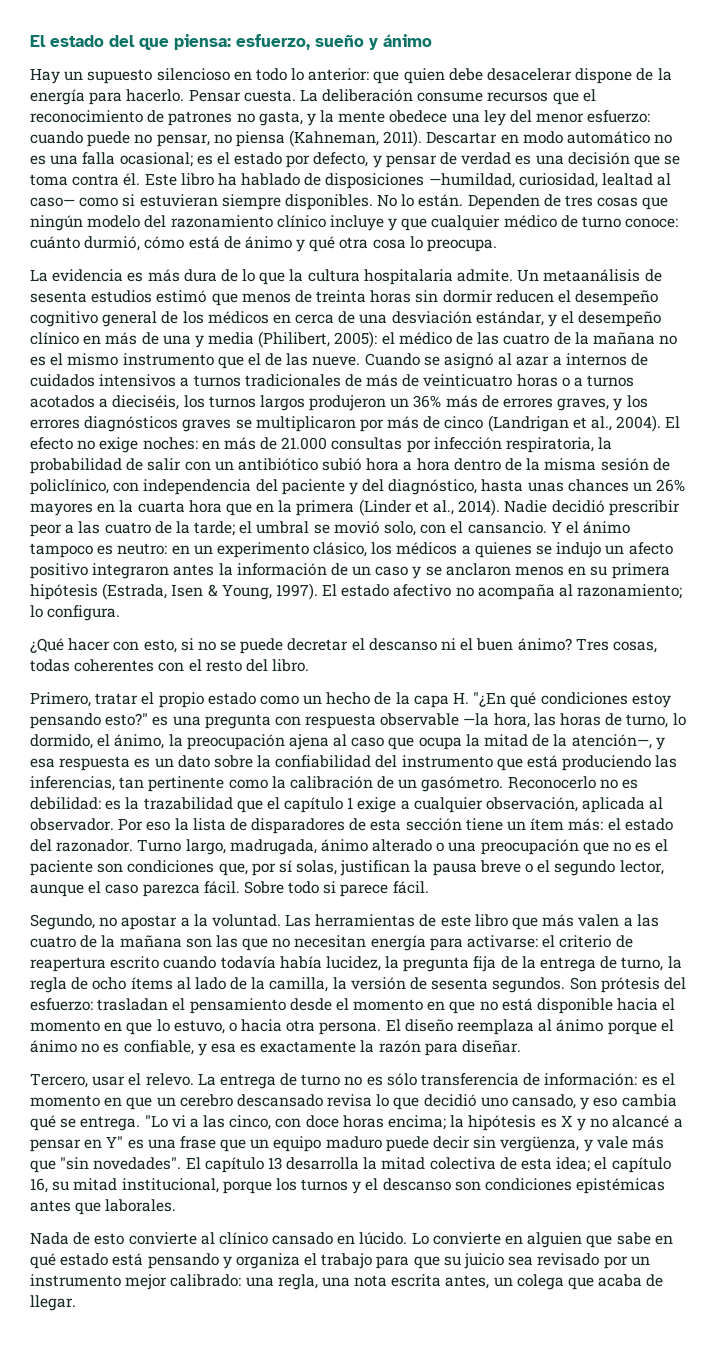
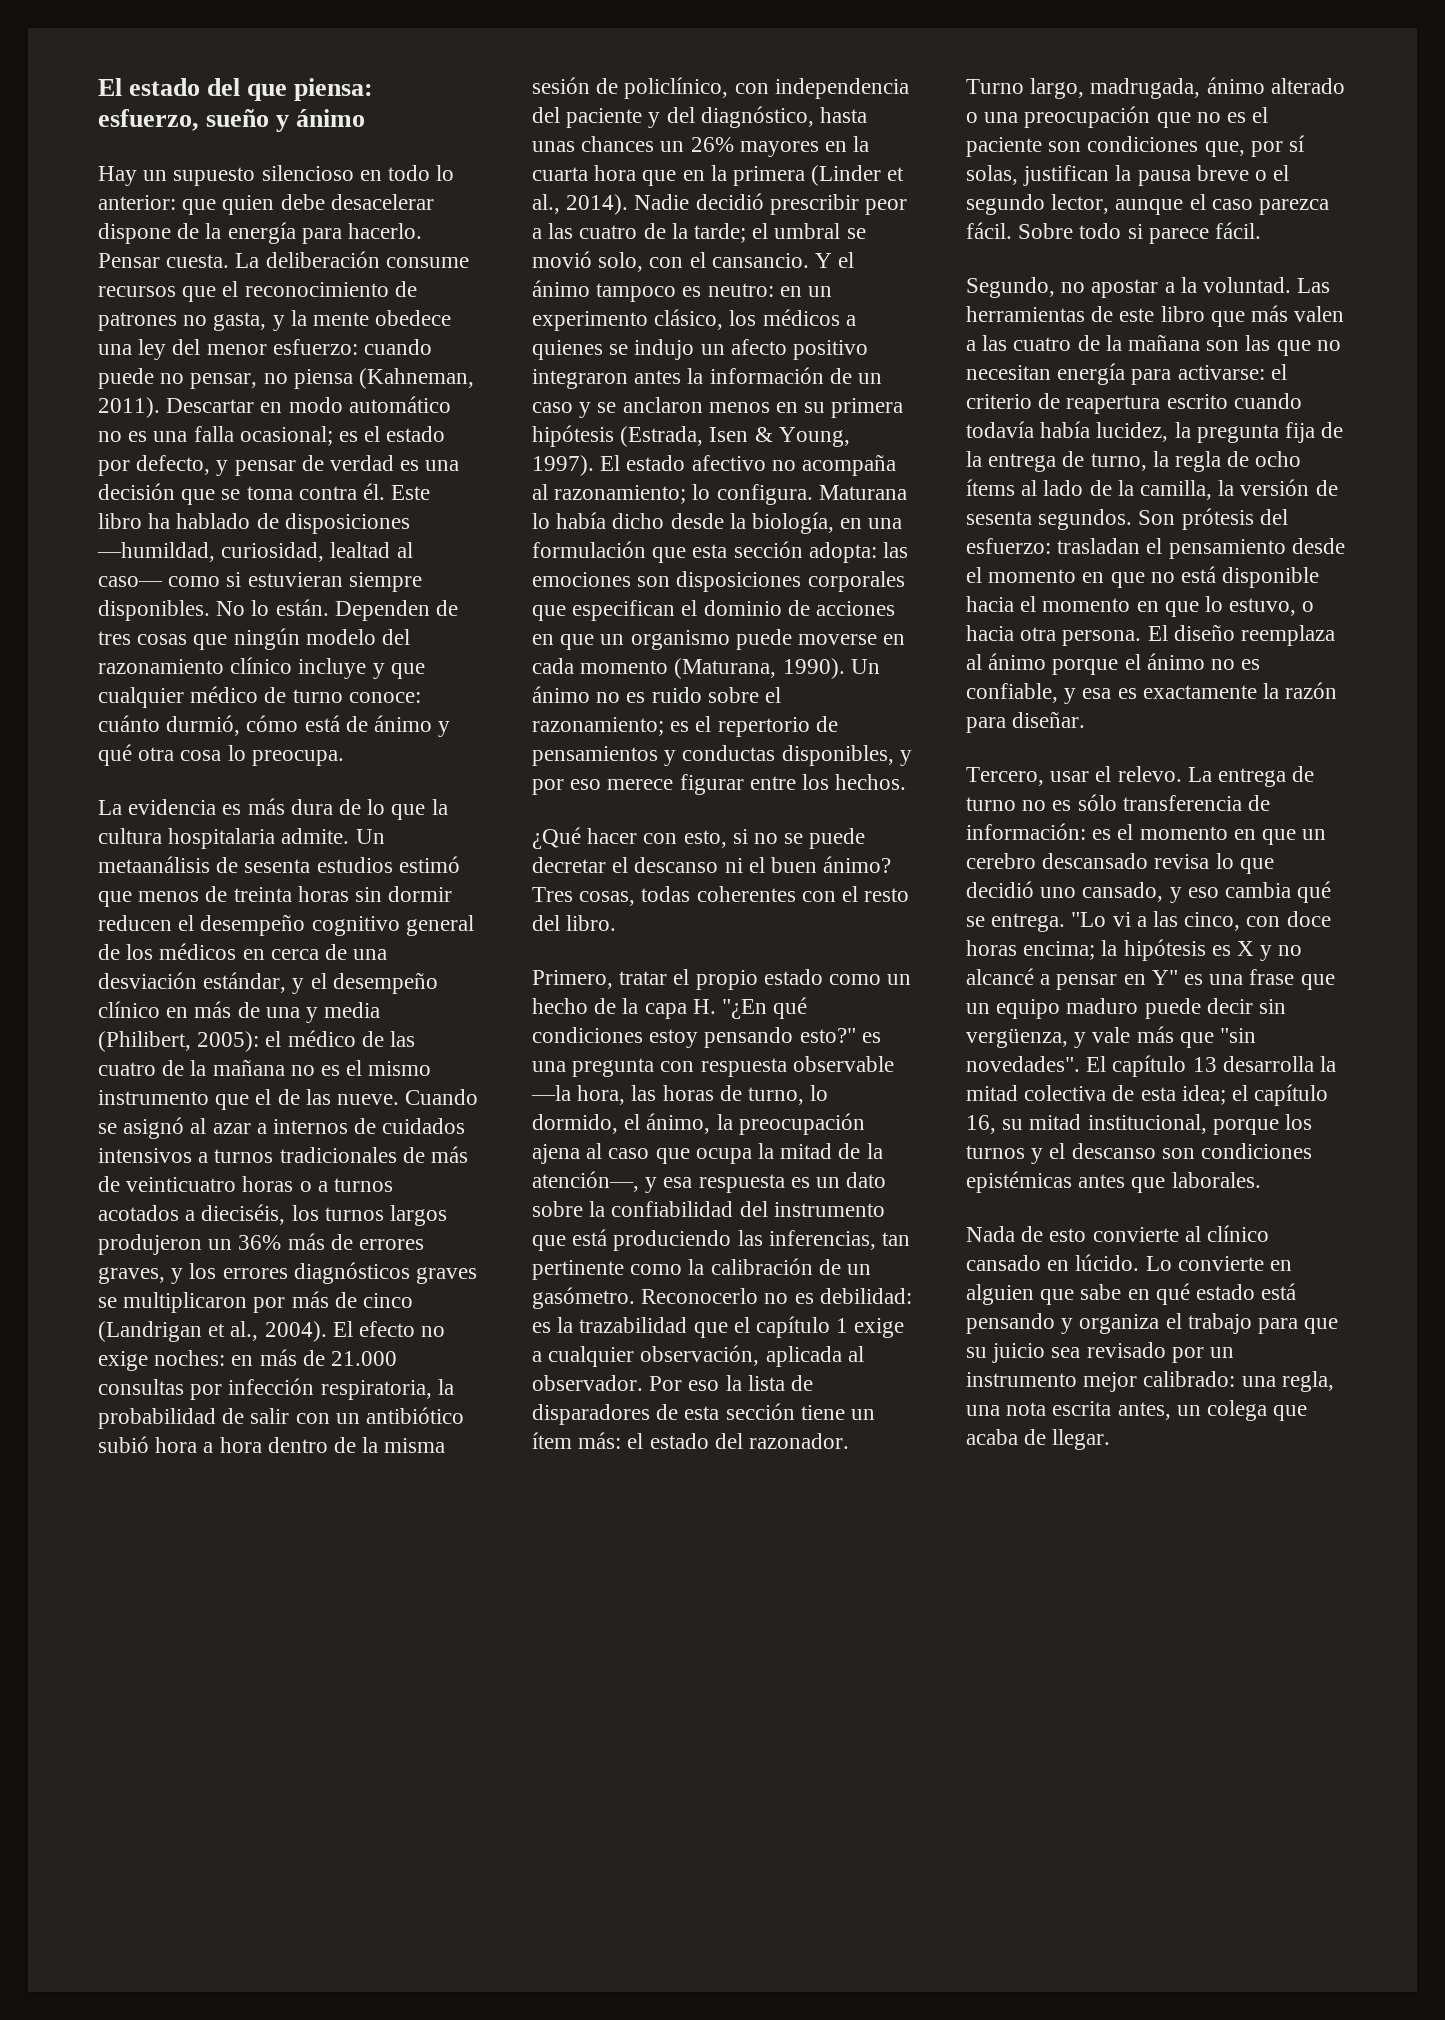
+ Maturana lo había dicho desde la biología, en una formulación que esta sección adopta: las emociones son disposiciones corporales que especifican el dominio de acciones en que un organismo puede moverse en cada momento (Maturana, 1990). Un ánimo no es ruido sobre el razonamiento; es el repertorio de pensamientos y conductas disponibles, y por eso merece figurar entre los hechos.

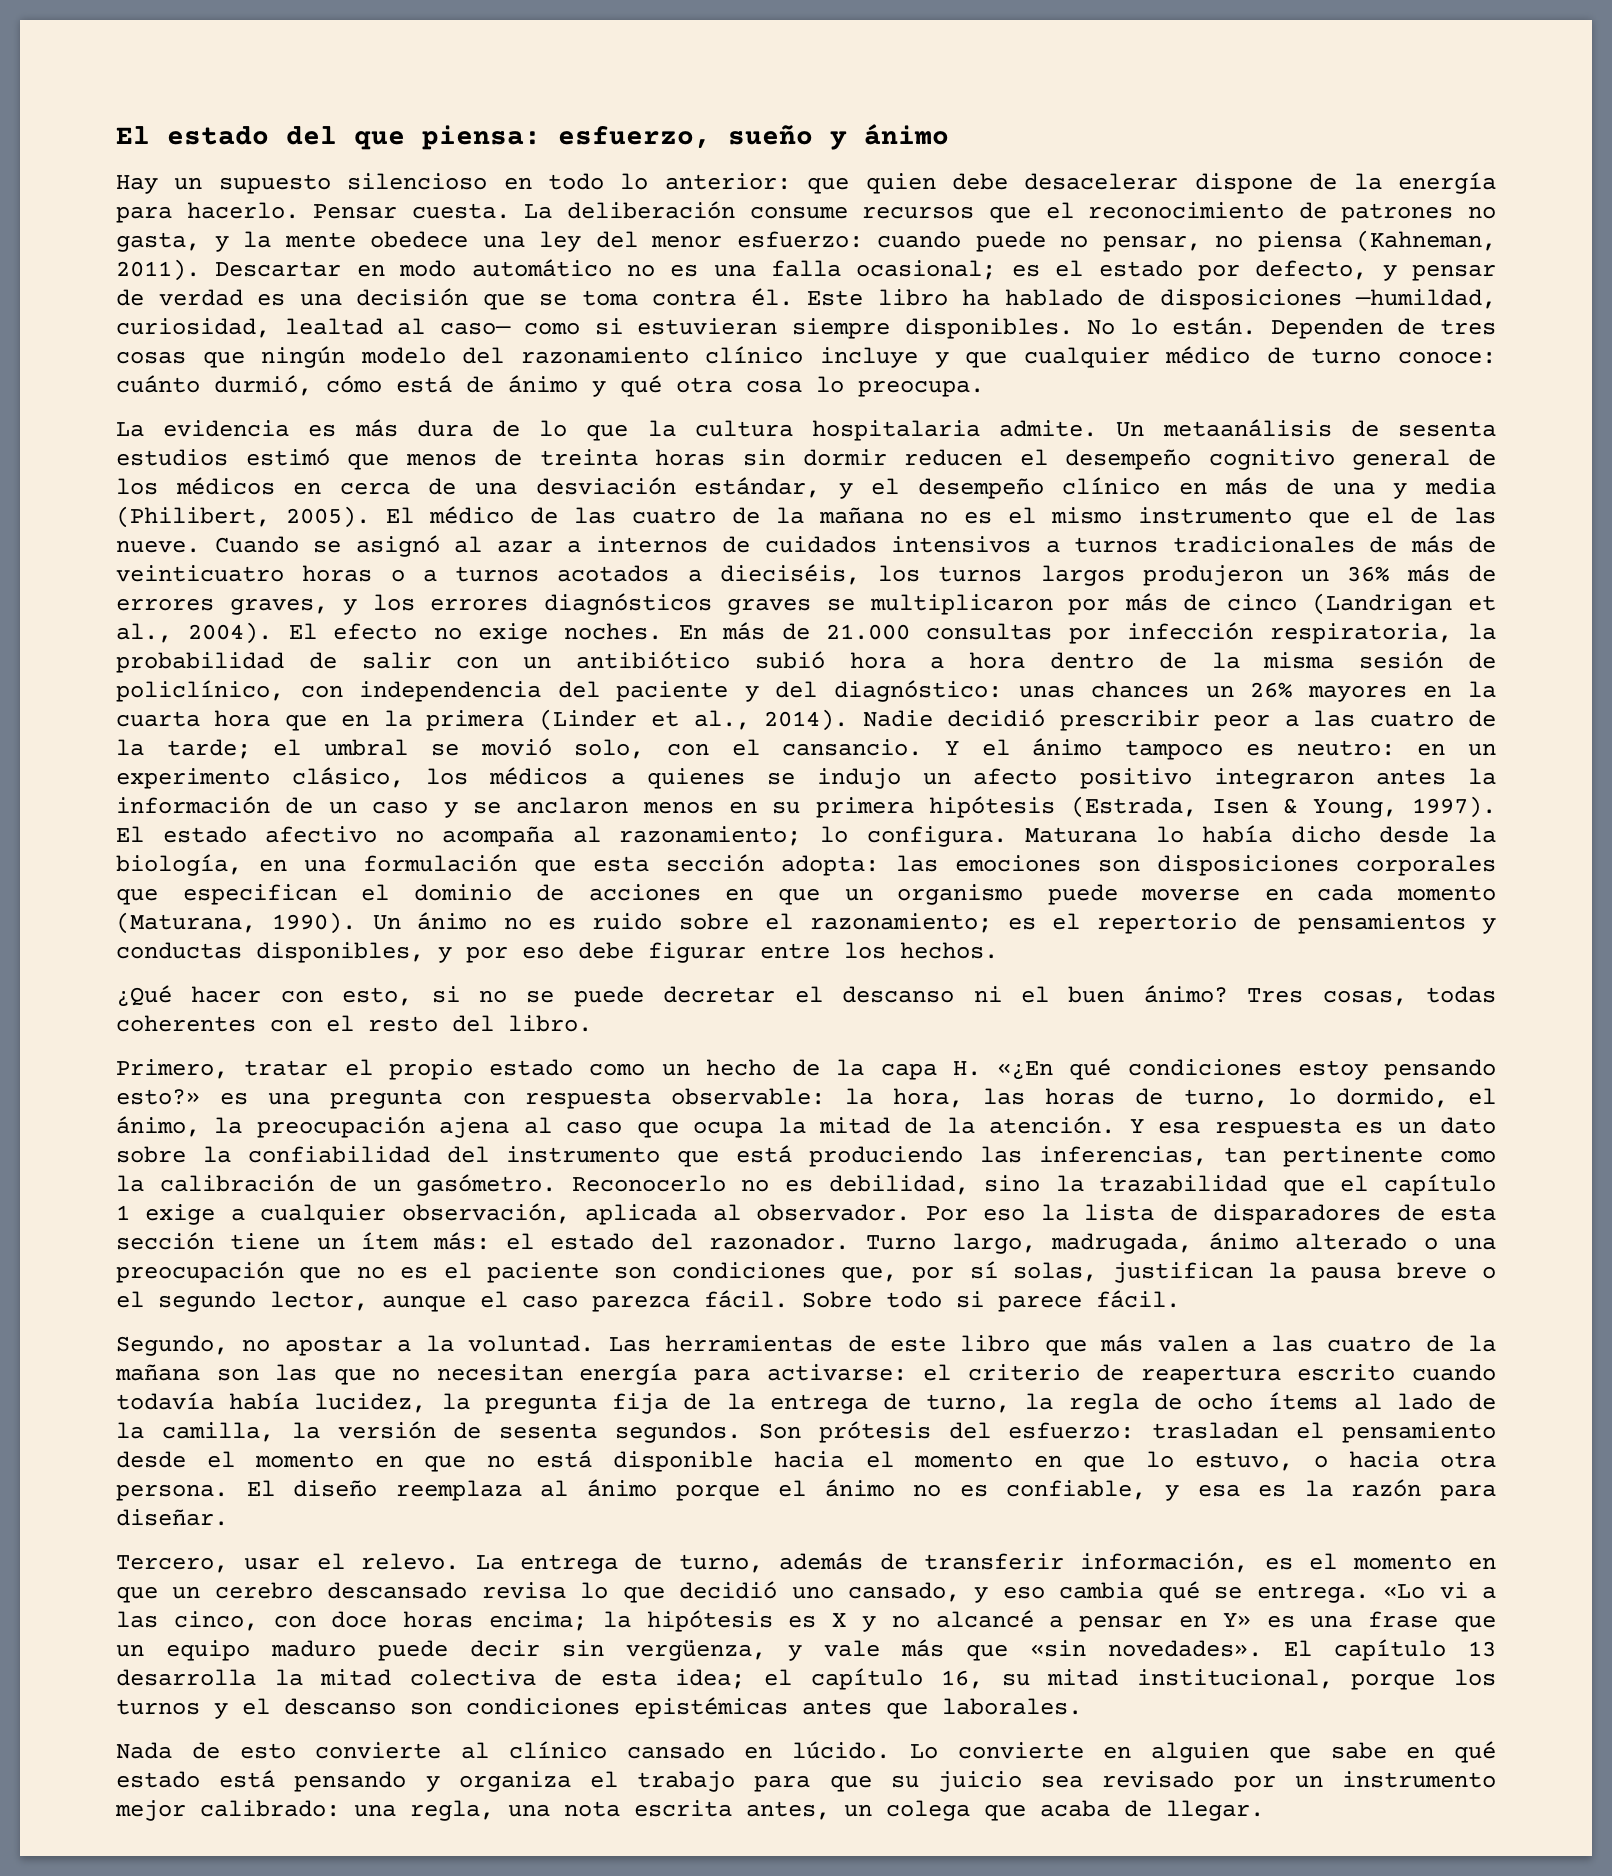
- Un metaanálisis de sesenta estudios estimó que menos de treinta horas sin dormir reducen el desempeño cognitivo general de los médicos en cerca de una desviación estándar, y el desempeño clínico en más de una y media (Philibert, 2005): el médico de las cuatro de la mañana no es el mismo instrumento que el de las nueve.
+ Un metaanálisis de sesenta estudios estimó que menos de treinta horas sin dormir reducen el desempeño cognitivo general de los médicos en cerca de una desviación estándar, y el desempeño clínico en más de una y media (Philibert, 2005). El médico de las cuatro de la mañana no es el mismo instrumento que el de las nueve.
- El efecto no exige noches: en más de 21.000 consultas por infección respiratoria, la probabilidad de salir con un antibiótico subió hora a hora dentro de la misma sesión de policlínico, con independencia del paciente y del diagnóstico, hasta unas chances un 26% mayores en la cuarta hora que en la primera (Linder et al., 2014).
+ El efecto no exige noches. En más de 21.000 consultas por infección respiratoria, la probabilidad de salir con un antibiótico subió hora a hora dentro de la misma sesión de policlínico, con independencia del paciente y del diagnóstico: unas chances un 26% mayores en la cuarta hora que en la primera (Linder et al., 2014).
- Un ánimo no es ruido sobre el razonamiento; es el repertorio de pensamientos y conductas disponibles, y por eso merece figurar entre los hechos.
+ Un ánimo no es ruido sobre el razonamiento; es el repertorio de pensamientos y conductas disponibles, y por eso debe figurar entre los hechos.
- Primero, tratar el propio estado como un hecho de la capa H. "¿En qué condiciones estoy pensando esto?" es una pregunta con respuesta observable —la hora, las horas de turno, lo dormido, el ánimo, la preocupación ajena al caso que ocupa la mitad de la atención—, y esa respuesta es un dato sobre la confiabilidad del instrumento que está produciendo las inferencias, tan pertinente como la calibración de un gasómetro.
+ Primero, tratar el propio estado como un hecho de la capa H. «¿En qué condiciones estoy pensando esto?» es una pregunta con respuesta observable: la hora, las horas de turno, lo dormido, el ánimo, la preocupación ajena al caso que ocupa la mitad de la atención. Y esa respuesta es un dato sobre la confiabilidad del instrumento que está produciendo las inferencias, tan pertinente como la calibración de un gasómetro.
- Reconocerlo no es debilidad: es la trazabilidad que el capítulo 1 exige a cualquier observación, aplicada al observador.
+ Reconocerlo no es debilidad, sino la trazabilidad que el capítulo 1 exige a cualquier observación, aplicada al observador.
- El diseño reemplaza al ánimo porque el ánimo no es confiable, y esa es exactamente la razón para diseñar.
+ El diseño reemplaza al ánimo porque el ánimo no es confiable, y esa es la razón para diseñar.
- La entrega de turno no es sólo transferencia de información: es el momento en que un cerebro descansado revisa lo que decidió uno cansado, y eso cambia qué se entrega.
+ La entrega de turno, además de transferir información, es el momento en que un cerebro descansado revisa lo que decidió uno cansado, y eso cambia qué se entrega.
- "Lo vi a las cinco, con doce horas encima; la hipótesis es X y no alcancé a pensar en Y" es una frase que un equipo maduro puede decir sin vergüenza, y vale más que "sin novedades".
+ «Lo vi a las cinco, con doce horas encima; la hipótesis es X y no alcancé a pensar en Y» es una frase que un equipo maduro puede decir sin vergüenza, y vale más que «sin novedades».

